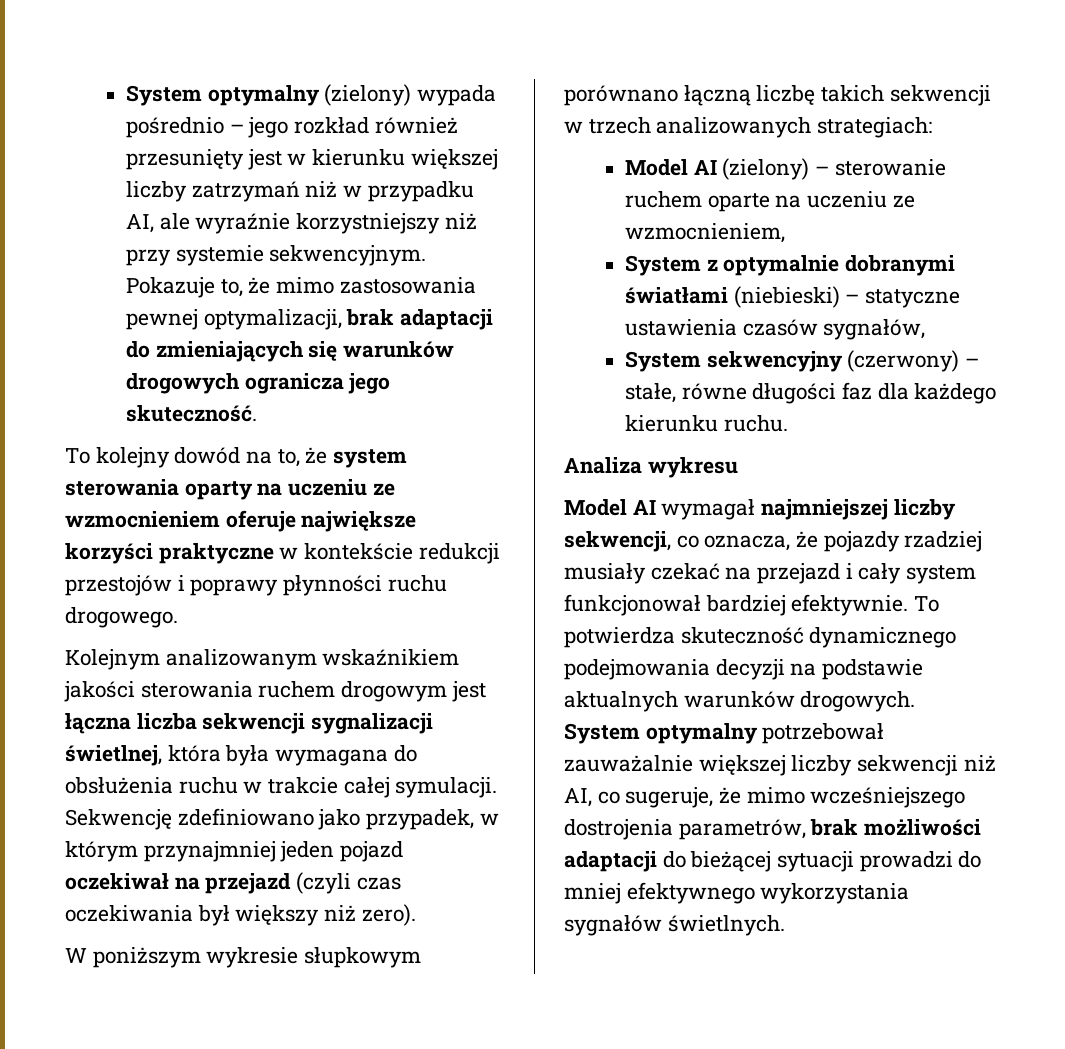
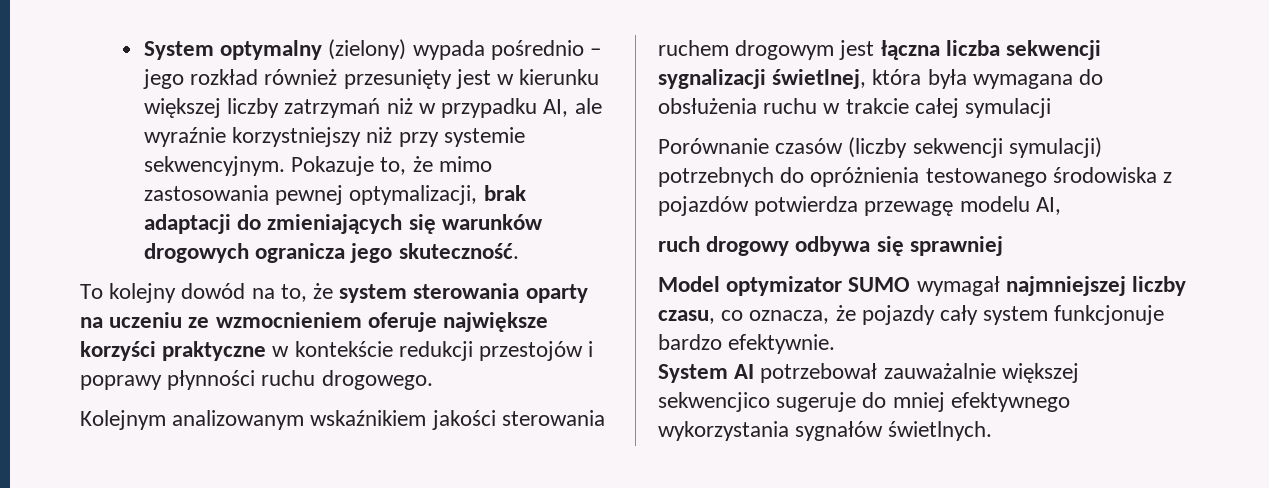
- Kolejnym analizowanym wskaźnikiem jakości sterowania ruchem drogowym jest łączna liczba sekwencji sygnalizacji świetlnej, która była wymagana do obsłużenia ruchu w trakcie całej symulacji. Sekwencję zdefiniowano jako przypadek, w którym przynajmniej jeden pojazd oczekiwał na przejazd (czyli czas oczekiwania był większy niż zero).
- W poniższym wykresie słupkowym porównano łączną liczbę takich sekwencji w trzech analizowanych strategiach:
- Model AI (zielony) – sterowanie ruchem oparte na uczeniu ze wzmocnieniem,
- System z optymalnie dobranymi światłami (niebieski) – statyczne ustawienia czasów sygnałów,
- System sekwencyjny (czerwony) – stałe, równe długości faz dla każdego kierunku ruchu.
- Analiza wykresu
- Model AI wymagał najmniejszej liczby sekwencji, co oznacza, że pojazdy rzadziej musiały czekać na przejazd i cały system funkcjonował bardziej efektywnie. To potwierdza skuteczność dynamicznego podejmowania decyzji na podstawie aktualnych warunków drogowych.
- System optymalny potrzebował zauważalnie większej liczby sekwencji niż AI, co sugeruje, że mimo wcześniejszego dostrojenia parametrów, brak możliwości adaptacji do bieżącej sytuacji prowadzi do mniej efektywnego wykorzystania sygnałów świetlnych.
+ Kolejnym analizowanym wskaźnikiem jakości sterowania ruchem drogowym jest łączna liczba sekwencji sygnalizacji świetlnej, która była wymagana do obsłużenia ruchu w trakcie całej symulacji
+ Porównanie czasów (liczby sekwencji symulacji) potrzebnych do opróżnienia testowanego środowiska z pojazdów potwierdza przewagę modelu AI,
+ ruch drogowy odbywa się sprawniej
+ Model optymizator SUMO wymagał najmniejszej liczby czasu, co oznacza, że pojazdy cały system funkcjonuje bardzo efektywnie.
+ System AI potrzebował zauważalnie większej sekwencjico sugeruje do mniej efektywnego wykorzystania sygnałów świetlnych.

